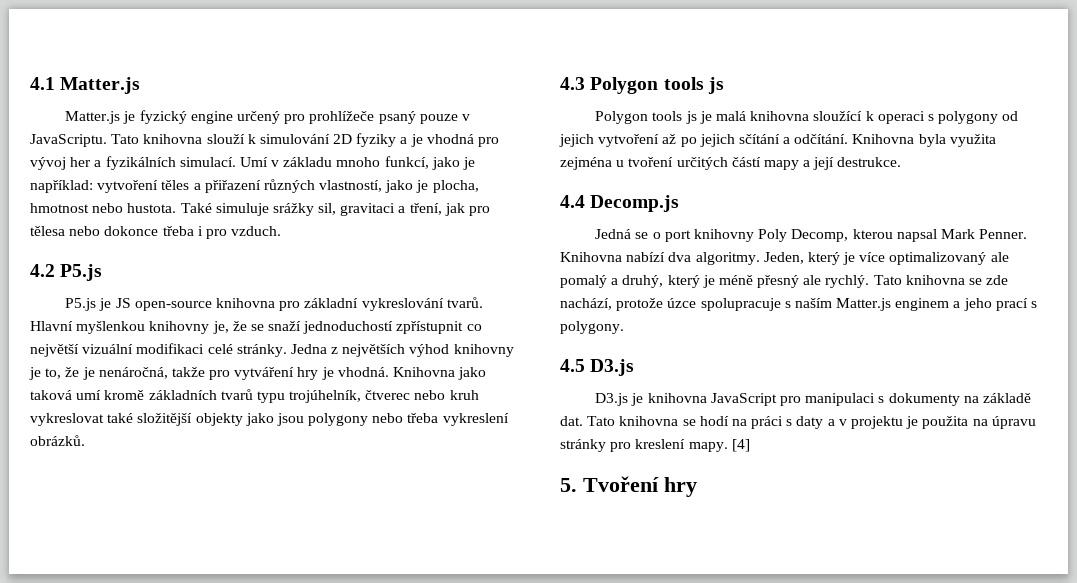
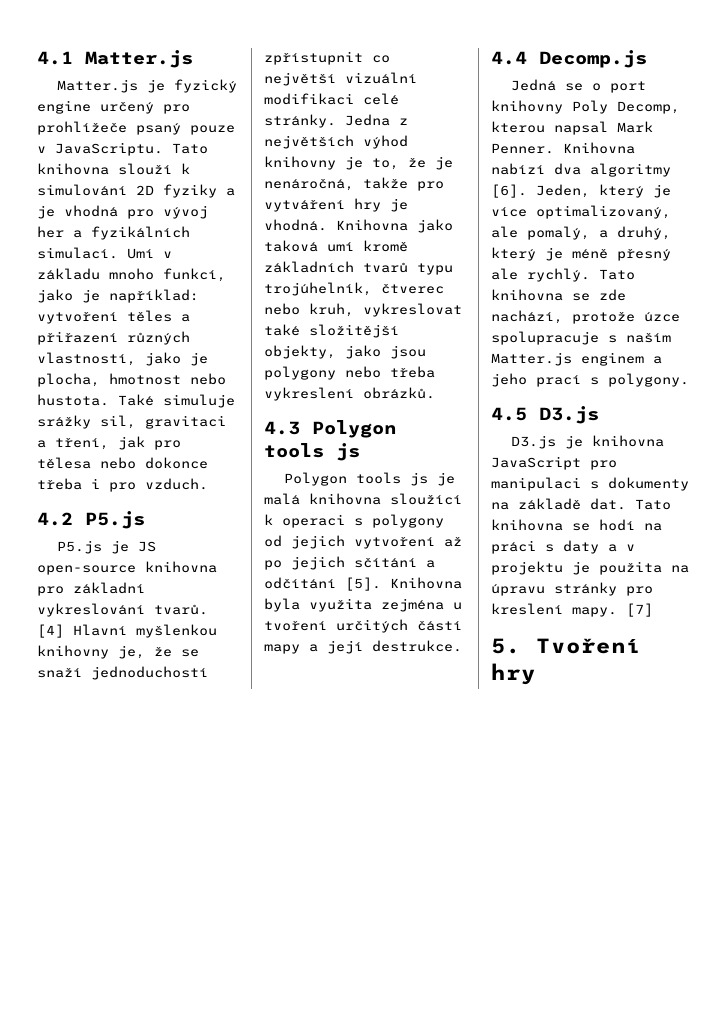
- Hlavní myšlenkou knihovny je, že se snaží jednoduchostí zpřístupnit co největší vizuální modifikaci celé stránky.
+ [4] Hlavní myšlenkou knihovny je, že se snaží jednoduchostí zpřístupnit co největší vizuální modifikaci celé stránky.
- Knihovna jako taková umí kromě základních tvarů typu trojúhelník, čtverec nebo kruh vykreslovat také složitější objekty jako jsou polygony nebo třeba vykreslení obrázků.
+ Knihovna jako taková umí kromě základních tvarů typu trojúhelník, čtverec nebo kruh, vykreslovat také složitější objekty, jako jsou polygony nebo třeba vykreslení obrázků.
- Polygon tools js je malá knihovna sloužící k operaci s polygony od jejich vytvoření až po jejich sčítání a odčítání.
+ Polygon tools js je malá knihovna sloužící k operaci s polygony od jejich vytvoření až po jejich sčítání a odčítání [5].
- Knihovna nabízí dva algoritmy.
+ Knihovna nabízí dva algoritmy [6].
- Jeden, který je více optimalizovaný ale pomalý a druhý, který je méně přesný ale rychlý.
+ Jeden, který je více optimalizovaný, ale pomalý, a druhý, který je méně přesný ale rychlý.
- [4]
+ [7]

